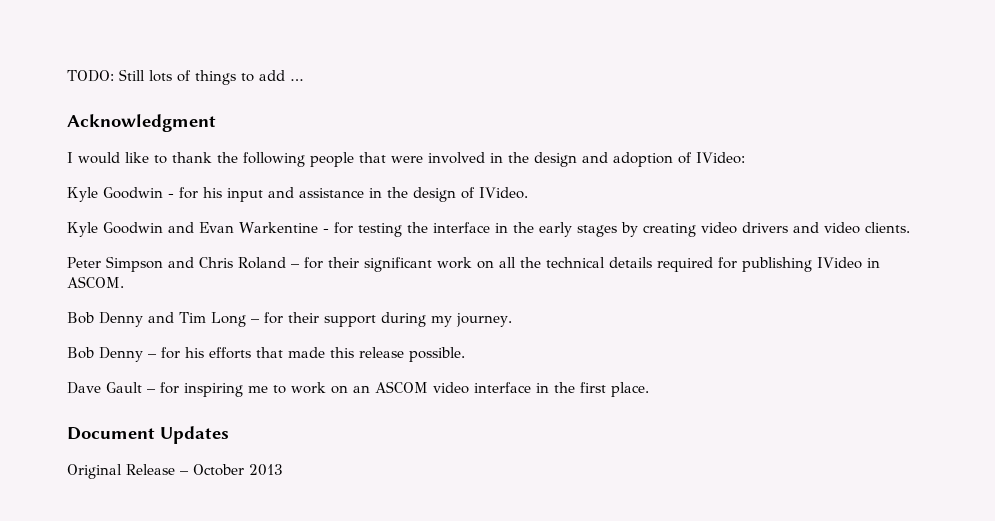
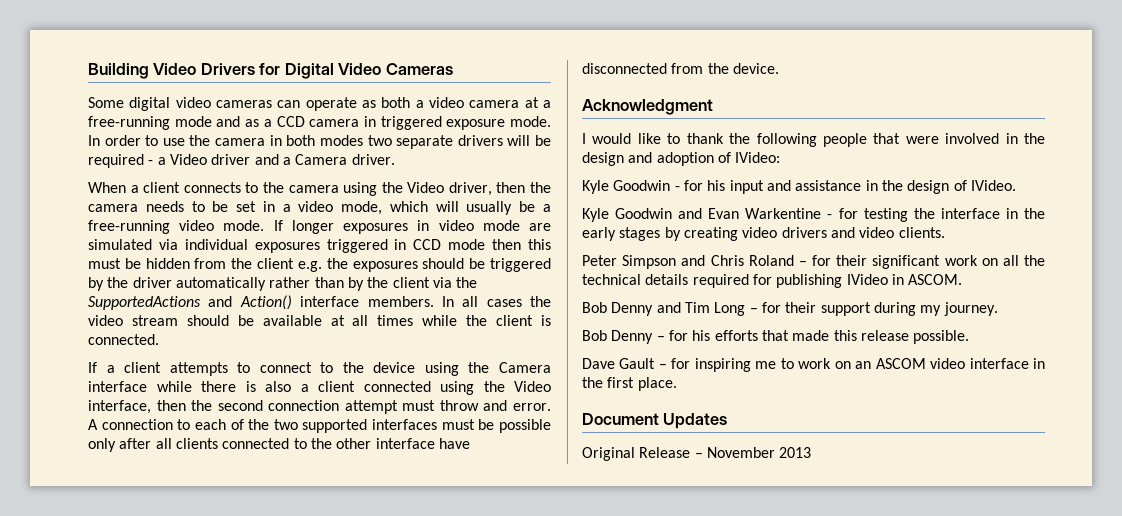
- TODO: Still lots of things to add …
+ Building Video Drivers for Digital Video Cameras
+ Some digital video cameras can operate as both a video camera at a free-running mode and as a CCD camera in triggered exposure mode. In order to use the camera in both modes two separate drivers will be required - a Video driver and a Camera driver.
+ When a client connects to the camera using the Video driver, then the camera needs to be set in a video mode, which will usually be a free-running video mode. If longer exposures in video mode are simulated via individual exposures triggered in CCD mode then this must be hidden from the client e.g. the exposures should be triggered by the driver automatically rather than by the client via the SupportedActions and Action() interface members. In all cases the video stream should be available at all times while the client is connected.
+ If a client attempts to connect to the device using the Camera interface while there is also a client connected using the Video interface, then the second connection attempt must throw and error. A connection to each of the two supported interfaces must be possible only after all clients connected to the other interface have disconnected from the device.
- Original Release – October 2013
+ Original Release – November 2013

